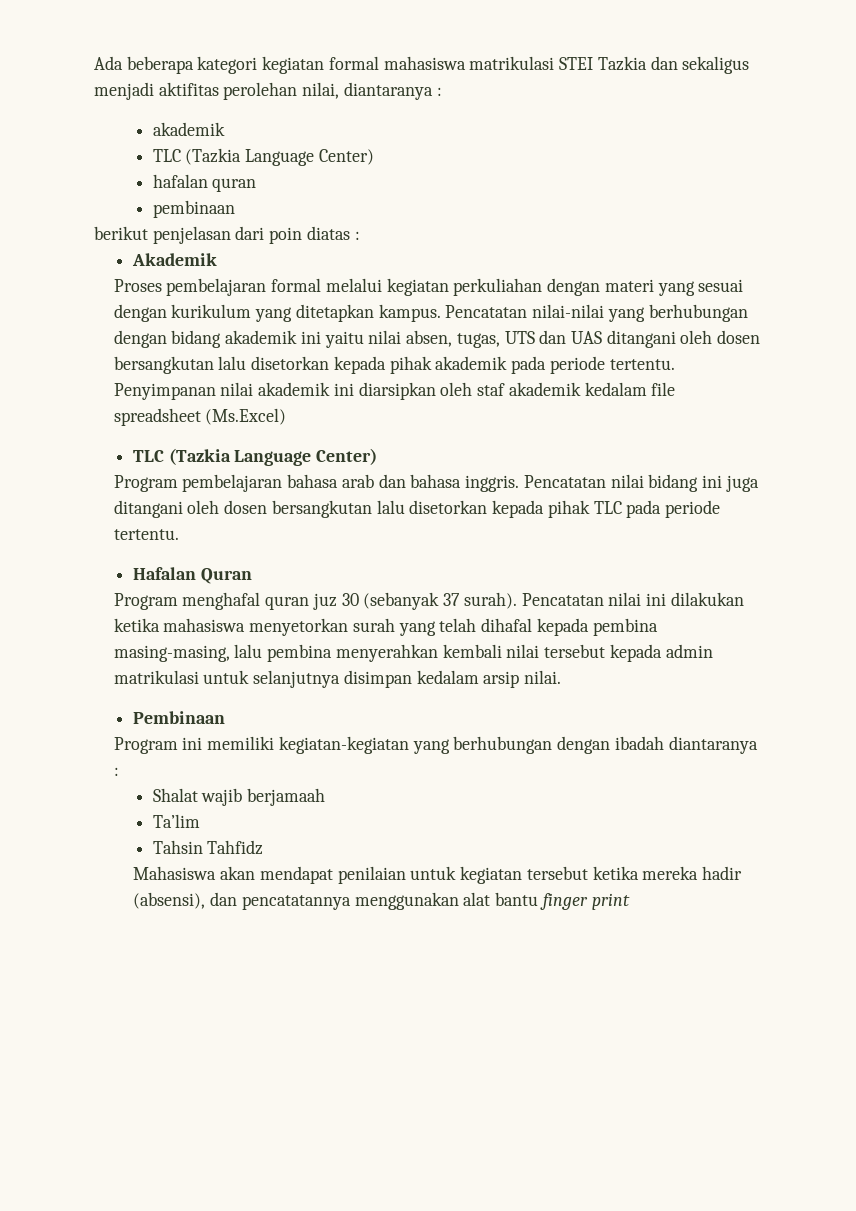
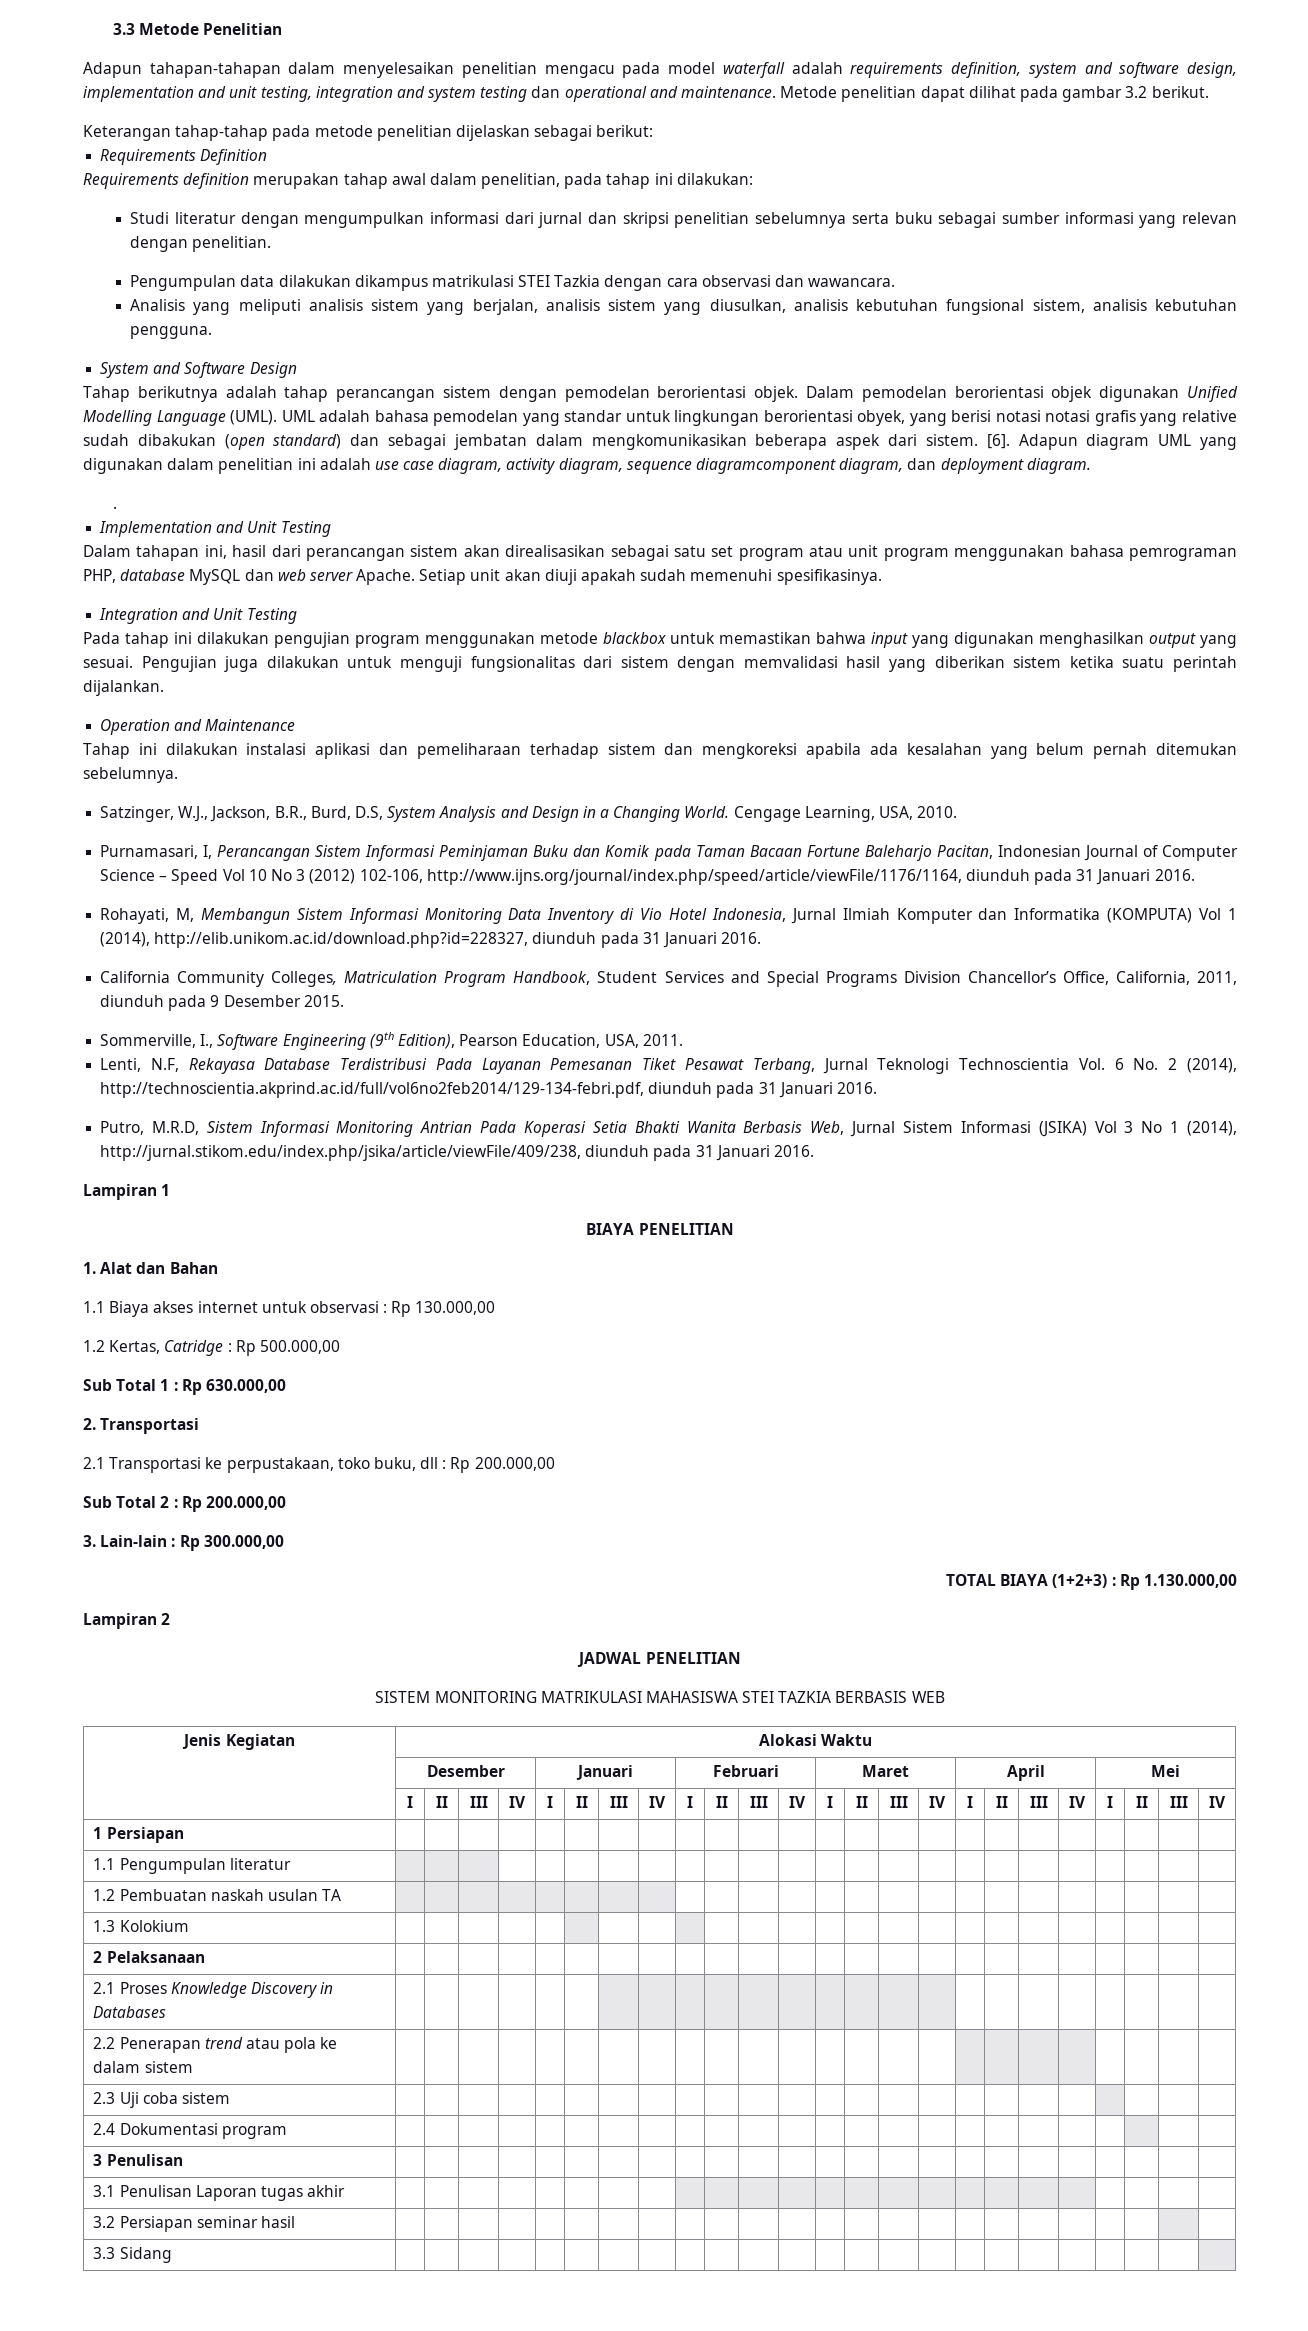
- Ada beberapa kategori kegiatan formal mahasiswa matrikulasi STEI Tazkia dan sekaligus menjadi aktifitas perolehan nilai, diantaranya :
- akademik
- TLC (Tazkia Language Center)
- hafalan quran
- pembinaan
- berikut penjelasan dari poin diatas :
- Akademik
- Proses pembelajaran formal melalui kegiatan perkuliahan dengan materi yang sesuai dengan kurikulum yang ditetapkan kampus. Pencatatan nilai-nilai yang berhubungan dengan bidang akademik ini yaitu nilai absen, tugas, UTS dan UAS ditangani oleh dosen bersangkutan lalu disetorkan kepada pihak akademik pada periode tertentu. Penyimpanan nilai akademik ini diarsipkan oleh staf akademik kedalam file spreadsheet (Ms.Excel)
- TLC (Tazkia Language Center)
- Program pembelajaran bahasa arab dan bahasa inggris. Pencatatan nilai bidang ini juga ditangani oleh dosen bersangkutan lalu disetorkan kepada pihak TLC pada periode tertentu.
- Hafalan Quran
- Program menghafal quran juz 30 (sebanyak 37 surah). Pencatatan nilai ini dilakukan ketika mahasiswa menyetorkan surah yang telah dihafal kepada pembina masing-masing, lalu pembina menyerahkan kembali nilai tersebut kepada admin matrikulasi untuk selanjutnya disimpan kedalam arsip nilai.
- Pembinaan
- Program ini memiliki kegiatan-kegiatan yang berhubungan dengan ibadah diantaranya :
- Shalat wajib berjamaah
- Ta’lim
- Tahsin Tahfidz
- Mahasiswa akan mendapat penilaian untuk kegiatan tersebut ketika mereka hadir (absensi), dan pencatatannya menggunakan alat bantu finger print
+ 3.3 Metode Penelitian
+ Adapun tahapan-tahapan dalam menyelesaikan penelitian mengacu pada model waterfall adalah requirements definition, system and software design, implementation and unit testing, integration and system testing dan operational and maintenance. Metode penelitian dapat dilihat pada gambar 3.2 berikut.
+ Keterangan tahap-tahap pada metode penelitian dijelaskan sebagai berikut:
+ Requirements Definition
+ Requirements definition merupakan tahap awal dalam penelitian, pada tahap ini dilakukan:
+ Studi literatur dengan mengumpulkan informasi dari jurnal dan skripsi penelitian sebelumnya serta buku sebagai sumber informasi yang relevan dengan penelitian.
+ Pengumpulan data dilakukan dikampus matrikulasi STEI Tazkia dengan cara observasi dan wawancara.
+ Analisis yang meliputi analisis sistem yang berjalan, analisis sistem yang diusulkan, analisis kebutuhan fungsional sistem, analisis kebutuhan pengguna.
+ System and Software Design
+ Tahap berikutnya adalah tahap perancangan sistem dengan pemodelan berorientasi objek. Dalam pemodelan berorientasi objek digunakan Unified Modelling Language (UML). UML adalah bahasa pemodelan yang standar untuk lingkungan berorientasi obyek, yang berisi notasi notasi grafis yang relative sudah dibakukan (open standard) dan sebagai jembatan dalam mengkomunikasikan beberapa aspek dari sistem. [6]. Adapun diagram UML yang digunakan dalam penelitian ini adalah use case diagram, activity diagram, sequence diagramcomponent diagram, dan deployment diagram.
+ .
+ Implementation and Unit Testing
+ Dalam tahapan ini, hasil dari perancangan sistem akan direalisasikan sebagai satu set program atau unit program menggunakan bahasa pemrograman PHP, database MySQL dan web server Apache. Setiap unit akan diuji apakah sudah memenuhi spesifikasinya.
+ Integration and Unit Testing
+ Pada tahap ini dilakukan pengujian program menggunakan metode blackbox untuk memastikan bahwa input yang digunakan menghasilkan output yang sesuai. Pengujian juga dilakukan untuk menguji fungsionalitas dari sistem dengan memvalidasi hasil yang diberikan sistem ketika suatu perintah dijalankan.
+ Operation and Maintenance
+ Tahap ini dilakukan instalasi aplikasi dan pemeliharaan terhadap sistem dan mengkoreksi apabila ada kesalahan yang belum pernah ditemukan sebelumnya.
+ Satzinger, W.J., Jackson, B.R., Burd, D.S, System Analysis and Design in a Changing World. Cengage Learning, USA, 2010.
+ Purnamasari, I, Perancangan Sistem Informasi Peminjaman Buku dan Komik pada Taman Bacaan Fortune Baleharjo Pacitan, Indonesian Journal of Computer Science – Speed Vol 10 No 3 (2012) 102-106, http://www.ijns.org/journal/index.php/speed/article/viewFile/1176/1164, diunduh pada 31 Januari 2016.
+ Rohayati, M, Membangun Sistem Informasi Monitoring Data Inventory di Vio Hotel Indonesia, Jurnal Ilmiah Komputer dan Informatika (KOMPUTA) Vol 1 (2014), http://elib.unikom.ac.id/download.php?id=228327, diunduh pada 31 Januari 2016.
+ California Community Colleges, Matriculation Program Handbook, Student Services and Special Programs Division Chancellor’s Office, California, 2011, diunduh pada 9 Desember 2015.
+ Sommerville, I., Software Engineering (9th Edition), Pearson Education, USA, 2011.
+ Lenti, N.F, Rekayasa Database Terdistribusi Pada Layanan Pemesanan Tiket Pesawat Terbang, Jurnal Teknologi Technoscientia Vol. 6 No. 2 (2014), http://technoscientia.akprind.ac.id/full/vol6no2feb2014/129-134-febri.pdf, diunduh pada 31 Januari 2016.
+ Putro, M.R.D, Sistem Informasi Monitoring Antrian Pada Koperasi Setia Bhakti Wanita Berbasis Web, Jurnal Sistem Informasi (JSIKA) Vol 3 No 1 (2014), http://jurnal.stikom.edu/index.php/jsika/article/viewFile/409/238, diunduh pada 31 Januari 2016.
+ Lampiran 1
+ BIAYA PENELITIAN
+ 1. Alat dan Bahan
+ 1.1 Biaya akses internet untuk observasi : Rp 130.000,00
+ 1.2 Kertas, Catridge : Rp 500.000,00
+ Sub Total 1 : Rp 630.000,00
+ 2. Transportasi
+ 2.1 Transportasi ke perpustakaan, toko buku, dll : Rp 200.000,00
+ Sub Total 2 : Rp 200.000,00
+ 3. Lain-lain : Rp 300.000,00
+ TOTAL BIAYA (1+2+3) : Rp 1.130.000,00
+ Lampiran 2
+ JADWAL PENELITIAN
+ SISTEM MONITORING MATRIKULASI MAHASISWA STEI TAZKIA BERBASIS WEB
+ Jenis Kegiatan | Alokasi Waktu
+ | Desember | Januari | Februari | Maret | April | Mei
+ | I | II | III | IV | I | II | III | IV | I | II | III | IV | I | II | III | IV | I | II | III | IV | I | II | III | IV
+ 1 Persiapan | | | | | | | | | | | | | | | | | | | | | | | |
+ 1.1 Pengumpulan literatur | | | | | | | | | | | | | | | | | | | | | | | |
+ 1.2 Pembuatan naskah usulan TA | | | | | | | | | | | | | | | | | | | | | | | |
+ 1.3 Kolokium | | | | | | | | | | | | | | | | | | | | | | | |
+ 2 Pelaksanaan | | | | | | | | | | | | | | | | | | | | | | | |
+ 2.1 Proses Knowledge Discovery in Databases | | | | | | | | | | | | | | | | | | | | | | | |
+ 2.2 Penerapan trend atau pola ke dalam sistem | | | | | | | | | | | | | | | | | | | | | | | |
+ 2.3 Uji coba sistem | | | | | | | | | | | | | | | | | | | | | | | |
+ 2.4 Dokumentasi program | | | | | | | | | | | | | | | | | | | | | | | |
+ 3 Penulisan | | | | | | | | | | | | | | | | | | | | | | | |
+ 3.1 Penulisan Laporan tugas akhir | | | | | | | | | | | | | | | | | | | | | | | |
+ 3.2 Persiapan seminar hasil | | | | | | | | | | | | | | | | | | | | | | | |
+ 3.3 Sidang | | | | | | | | | | | | | | | | | | | | | | | |

